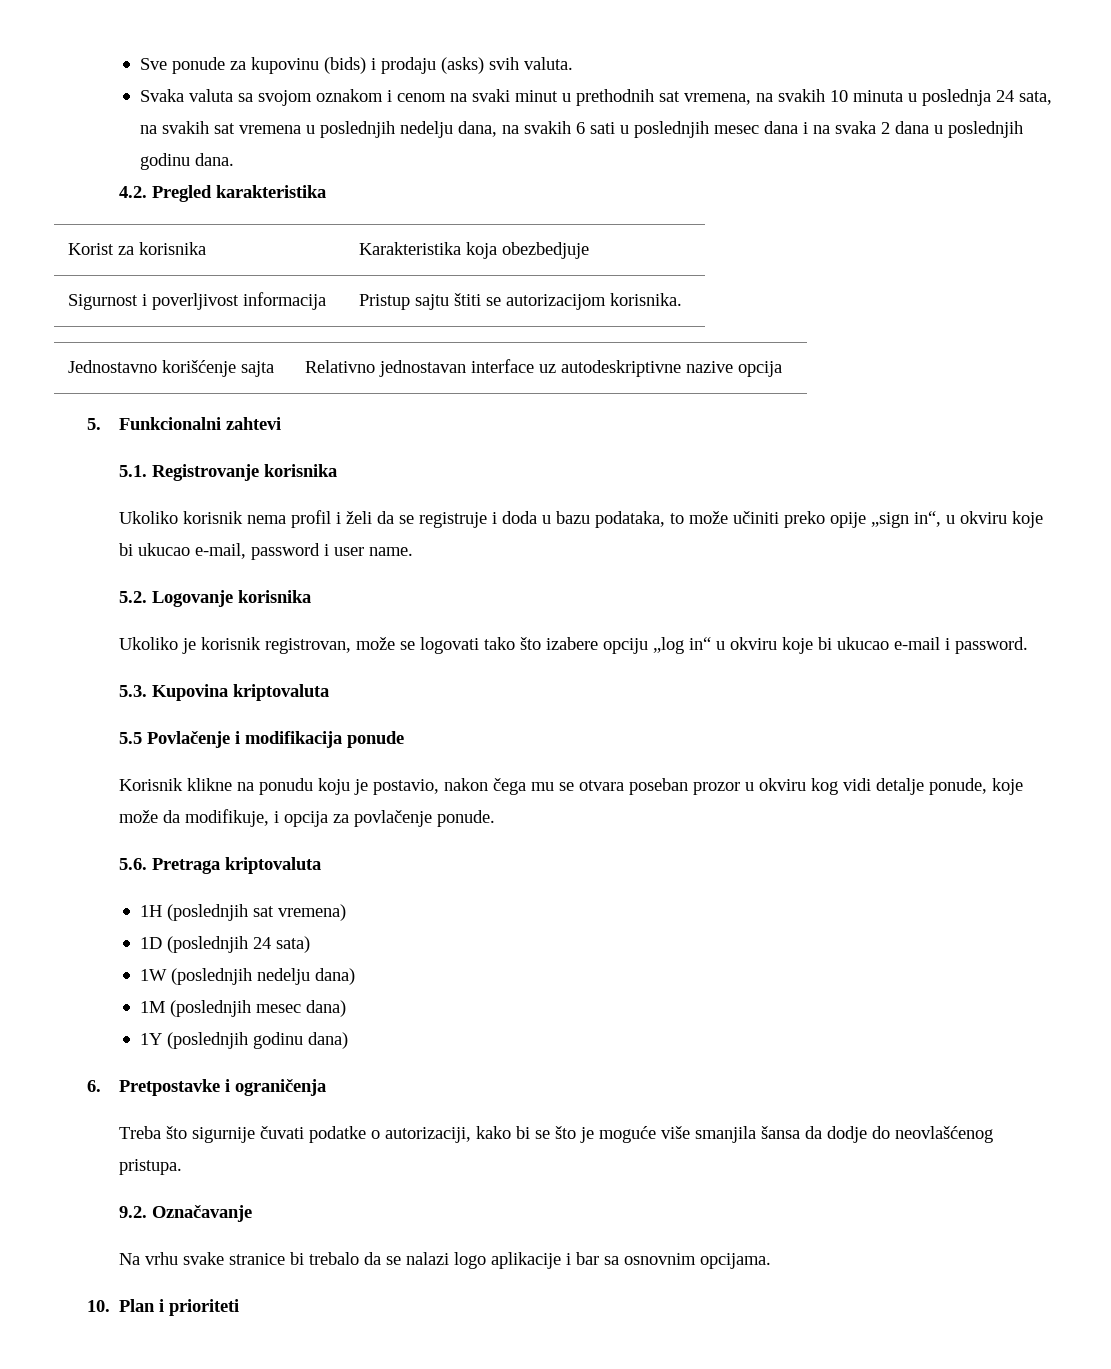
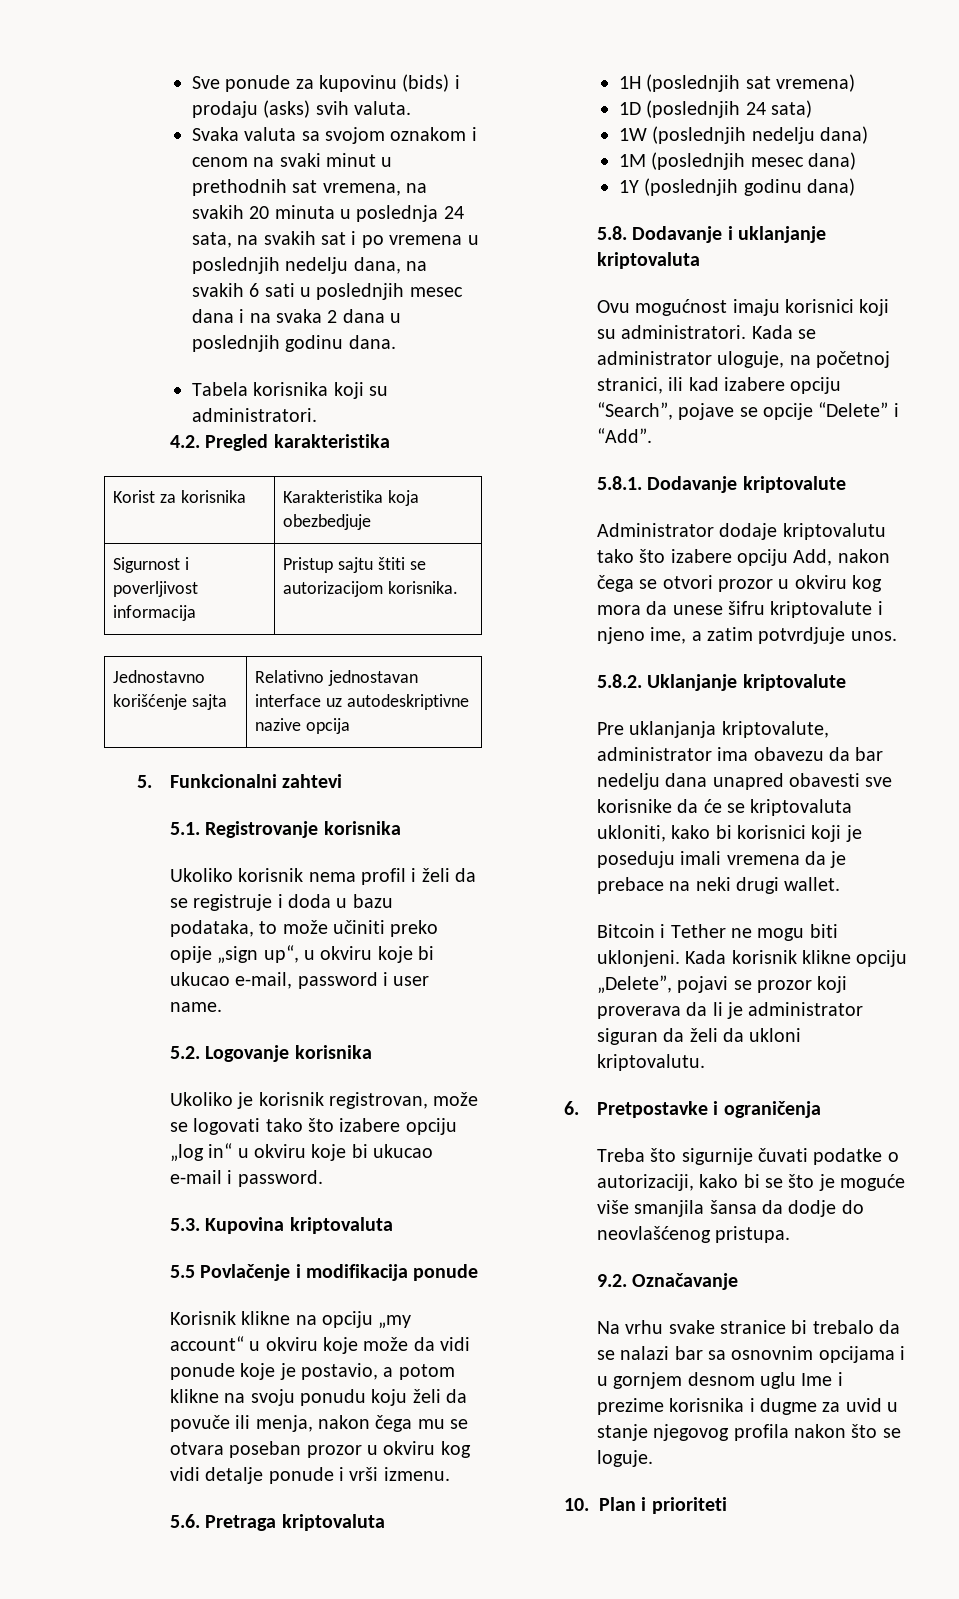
- Svaka valuta sa svojom oznakom i cenom na svaki minut u prethodnih sat vremena, na svakih 10 minuta u poslednja 24 sata, na svakih sat vremena u poslednjih nedelju dana, na svakih 6 sati u poslednjih mesec dana i na svaka 2 dana u poslednjih godinu dana.
+ Svaka valuta sa svojom oznakom i cenom na svaki minut u prethodnih sat vremena, na svakih 20 minuta u poslednja 24 sata, na svakih sat i po vremena u poslednjih nedelju dana, na svakih 6 sati u poslednjih mesec dana i na svaka 2 dana u poslednjih godinu dana.
+ Tabela korisnika koji su administratori.
- Ukoliko korisnik nema profil i želi da se registruje i doda u bazu podataka, to može učiniti preko opije „sign in“, u okviru koje bi ukucao e-mail, password i user name.
+ Ukoliko korisnik nema profil i želi da se registruje i doda u bazu podataka, to može učiniti preko opije „sign up“, u okviru koje bi ukucao e-mail, password i user name.
- Korisnik klikne na ponudu koju je postavio, nakon čega mu se otvara poseban prozor u okviru kog vidi detalje ponude, koje može da modifikuje, i opcija za povlačenje ponude.
+ Korisnik klikne na opciju „my account“ u okviru koje može da vidi ponude koje je postavio, a potom klikne na svoju ponudu koju želi da povuče ili menja, nakon čega mu se otvara poseban prozor u okviru kog vidi detalje ponude i vrši izmenu.
+ 5.8. Dodavanje i uklanjanje kriptovaluta
+ Ovu mogućnost imaju korisnici koji su administratori. Kada se administrator uloguje, na početnoj stranici, ili kad izabere opciju “Search”, pojave se opcije “Delete” i “Add”.
+ 5.8.1. Dodavanje kriptovalute
+ Administrator dodaje kriptovalutu tako što izabere opciju Add, nakon čega se otvori prozor u okviru kog mora da unese šifru kriptovalute i njeno ime, a zatim potvrdjuje unos.
+ 5.8.2. Uklanjanje kriptovalute
+ Pre uklanjanja kriptovalute, administrator ima obavezu da bar nedelju dana unapred obavesti sve korisnike da će se kriptovaluta ukloniti, kako bi korisnici koji je poseduju imali vremena da je prebace na neki drugi wallet.
+ Bitcoin i Tether ne mogu biti uklonjeni. Kada korisnik klikne opciju „Delete”, pojavi se prozor koji proverava da li je administrator siguran da želi da ukloni kriptovalutu.
- Na vrhu svake stranice bi trebalo da se nalazi logo aplikacije i bar sa osnovnim opcijama.
+ Na vrhu svake stranice bi trebalo da se nalazi bar sa osnovnim opcijama i u gornjem desnom uglu Ime i prezime korisnika i dugme za uvid u stanje njegovog profila nakon što se loguje.

